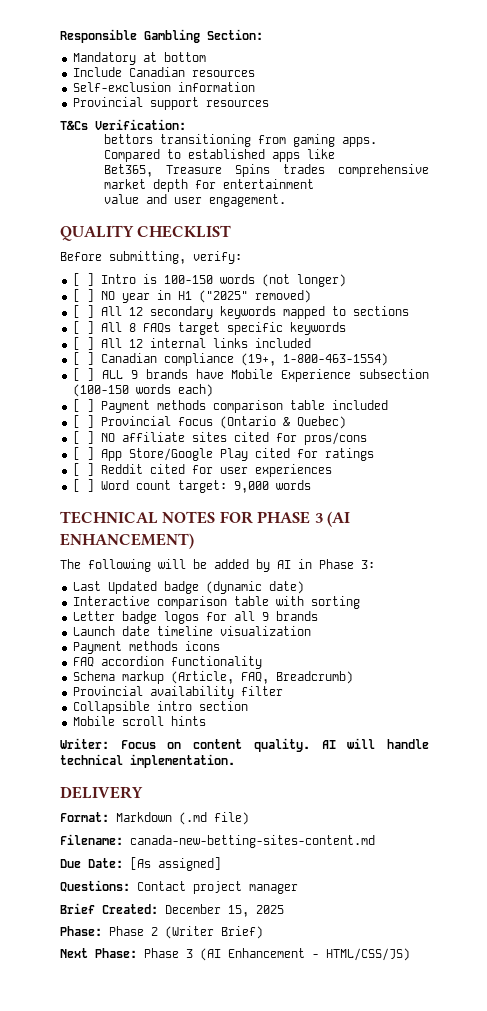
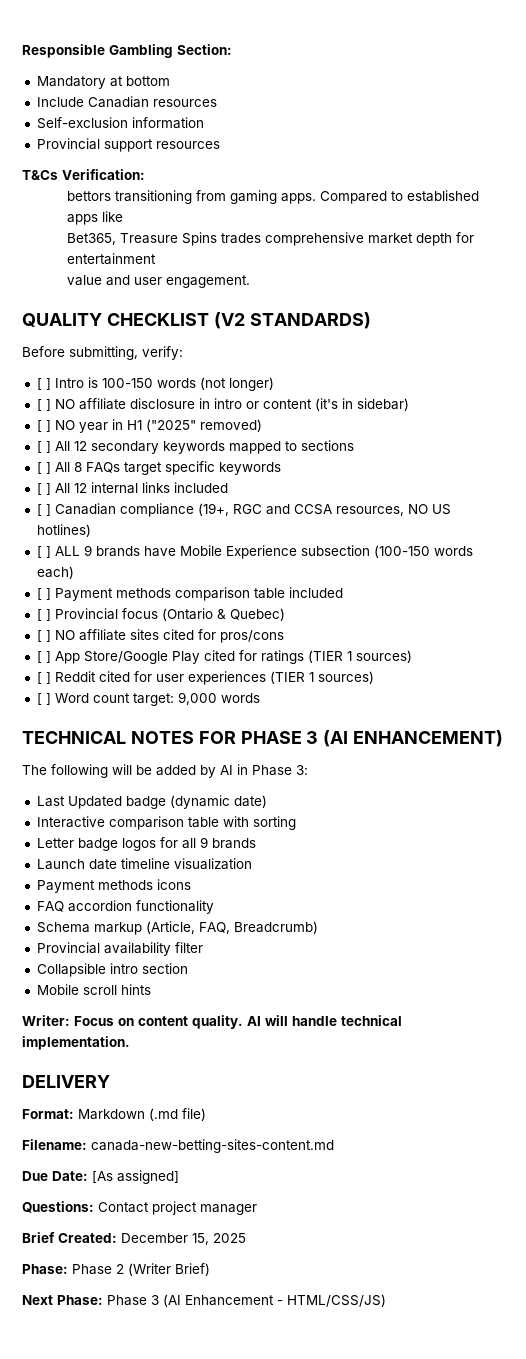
- QUALITY CHECKLIST
+ QUALITY CHECKLIST (V2 STANDARDS)
+ [ ] NO affiliate disclosure in intro or content (it's in sidebar)
- [ ] Canadian compliance (19+, 1-800-463-1554)
+ [ ] Canadian compliance (19+, RGC and CCSA resources, NO US hotlines)
- [ ] App Store/Google Play cited for ratings
+ [ ] App Store/Google Play cited for ratings (TIER 1 sources)
- [ ] Reddit cited for user experiences
+ [ ] Reddit cited for user experiences (TIER 1 sources)

